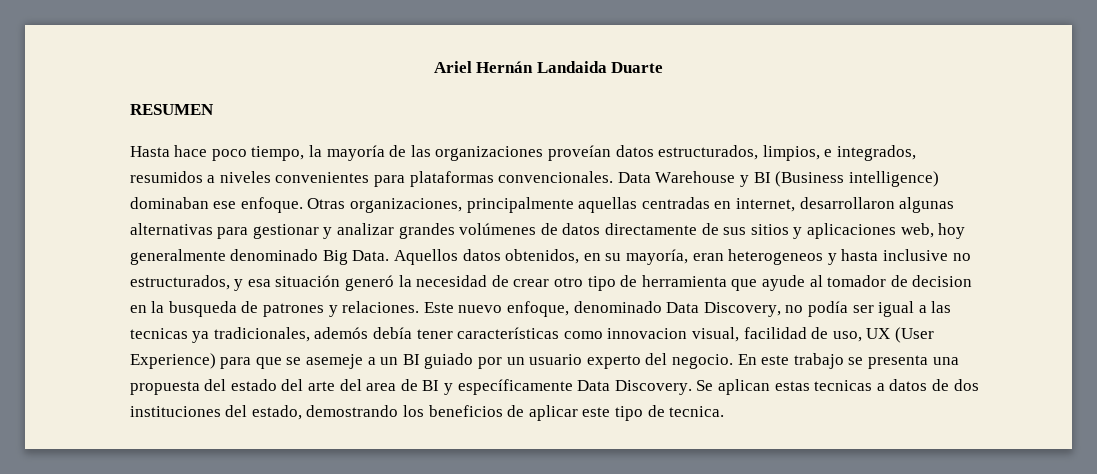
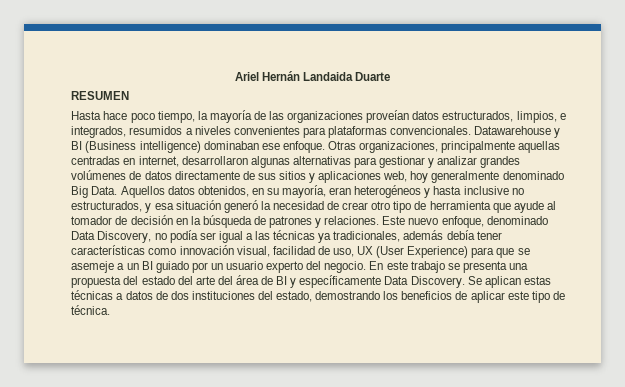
- Data Warehouse y BI (Business intelligence) dominaban ese enfoque.
+ Datawarehouse y BI (Business intelligence) dominaban ese enfoque.
- Aquellos datos obtenidos, en su mayoría, eran heterogeneos y hasta inclusive no estructurados, y esa situación generó la necesidad de crear otro tipo de herramienta que ayude al tomador de decision en la busqueda de patrones y relaciones.
+ Aquellos datos obtenidos, en su mayoría, eran heterogéneos y hasta inclusive no estructurados, y esa situación generó la necesidad de crear otro tipo de herramienta que ayude al tomador de decisión en la búsqueda de patrones y relaciones.
- Este nuevo enfoque, denominado Data Discovery, no podía ser igual a las tecnicas ya tradicionales, ademós debía tener características como innovacion visual, facilidad de uso, UX (User Experience) para que se asemeje a un BI guiado por un usuario experto del negocio.
+ Este nuevo enfoque, denominado Data Discovery, no podía ser igual a las técnicas ya tradicionales, además debía tener características como innovación visual, facilidad de uso, UX (User Experience) para que se asemeje a un BI guiado por un usuario experto del negocio.
- En este trabajo se presenta una propuesta del estado del arte del area de BI y específicamente Data Discovery.
+ En este trabajo se presenta una propuesta del estado del arte del área de BI y específicamente Data Discovery.
- Se aplican estas tecnicas a datos de dos instituciones del estado, demostrando los beneficios de aplicar este tipo de tecnica.
+ Se aplican estas técnicas a datos de dos instituciones del estado, demostrando los beneficios de aplicar este tipo de técnica.

